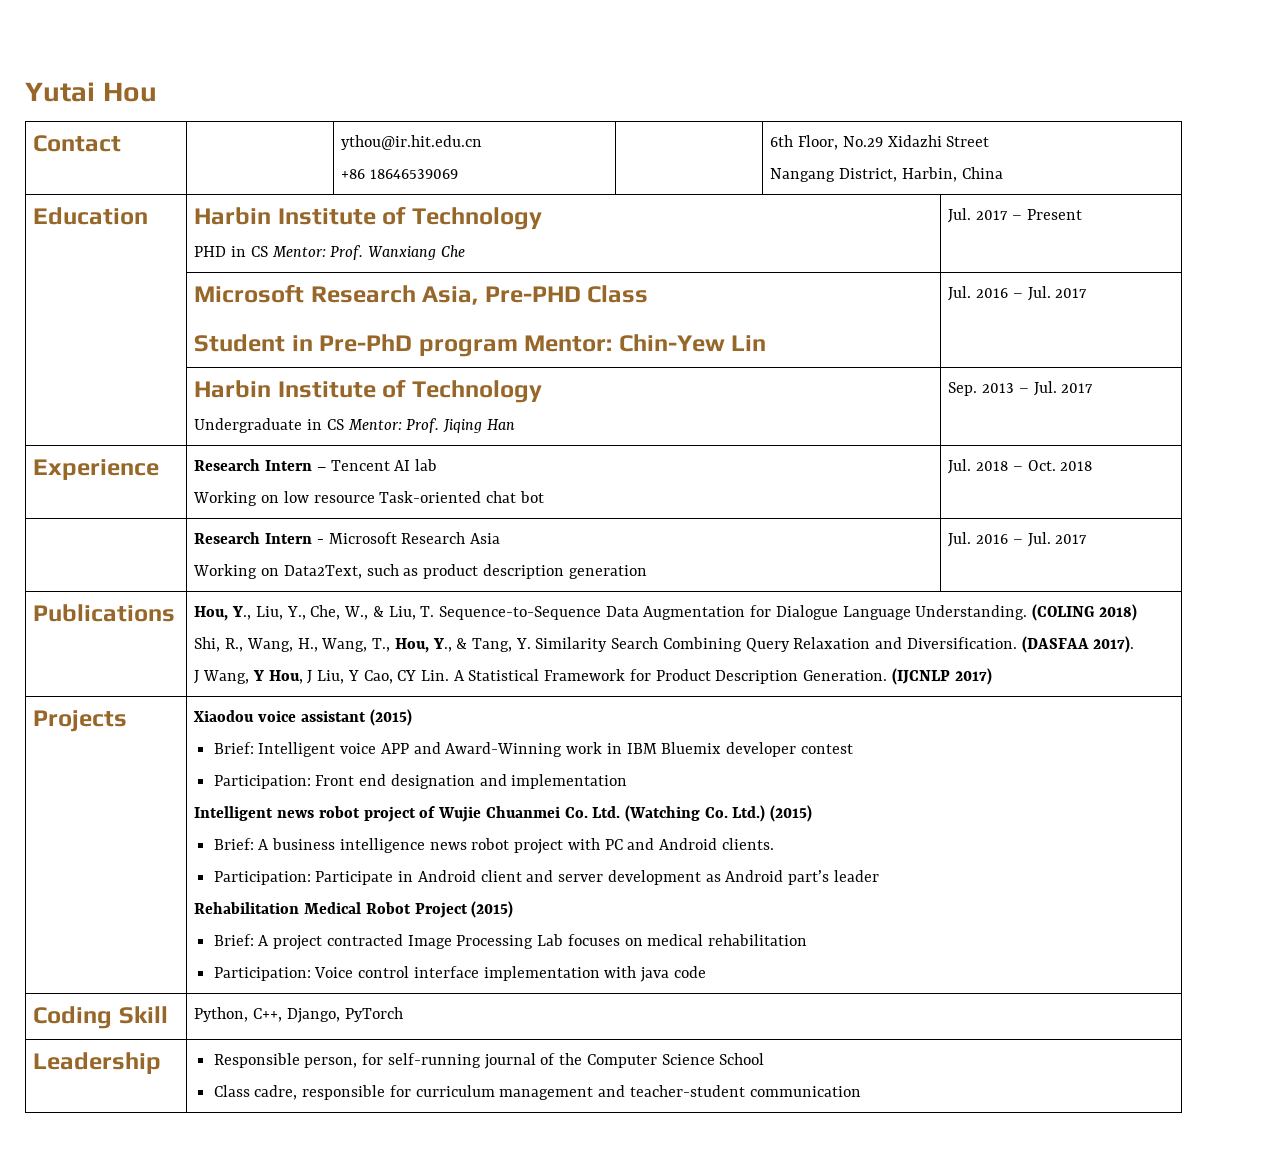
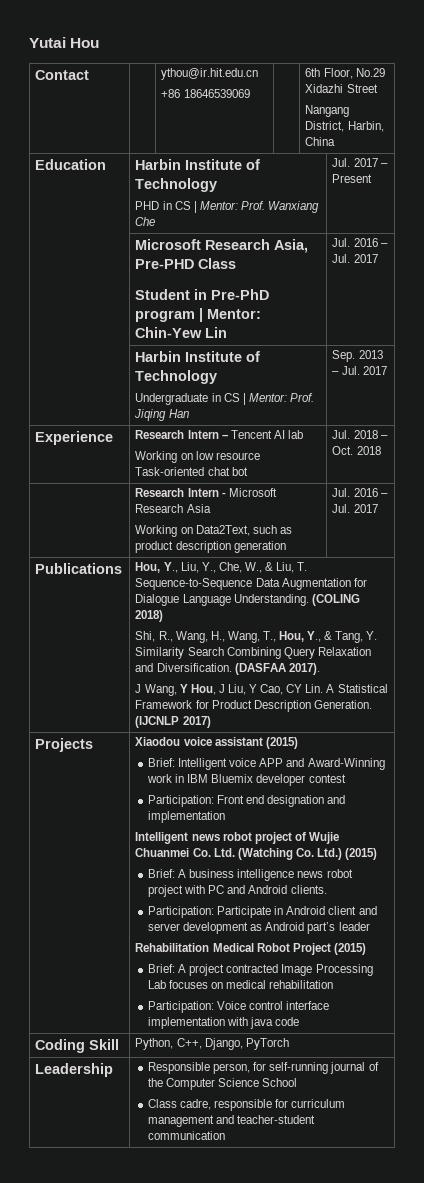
  Education | Harbin Institute of Technology
- PHD in CS Mentor: Prof. Wanxiang Che | Jul. 2017 – Present
+ PHD in CS | Mentor: Prof. Wanxiang Che | Jul. 2017 – Present
  | Microsoft Research Asia, Pre-PHD Class
- Student in Pre-PhD program Mentor: Chin-Yew Lin | Jul. 2016 – Jul. 2017
+ Student in Pre-PhD program | Mentor: Chin-Yew Lin | Jul. 2016 – Jul. 2017
  | Harbin Institute of Technology
- Undergraduate in CS Mentor: Prof. Jiqing Han | Sep. 2013 – Jul. 2017
+ Undergraduate in CS | Mentor: Prof. Jiqing Han | Sep. 2013 – Jul. 2017

